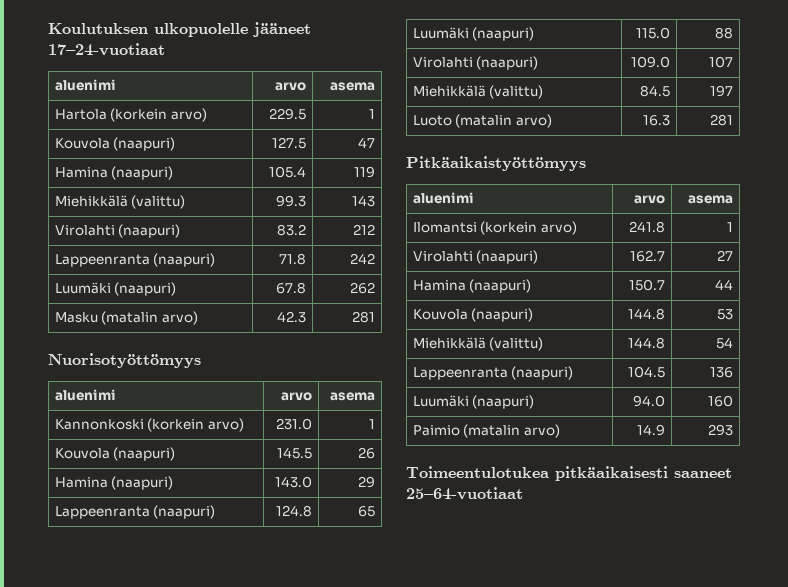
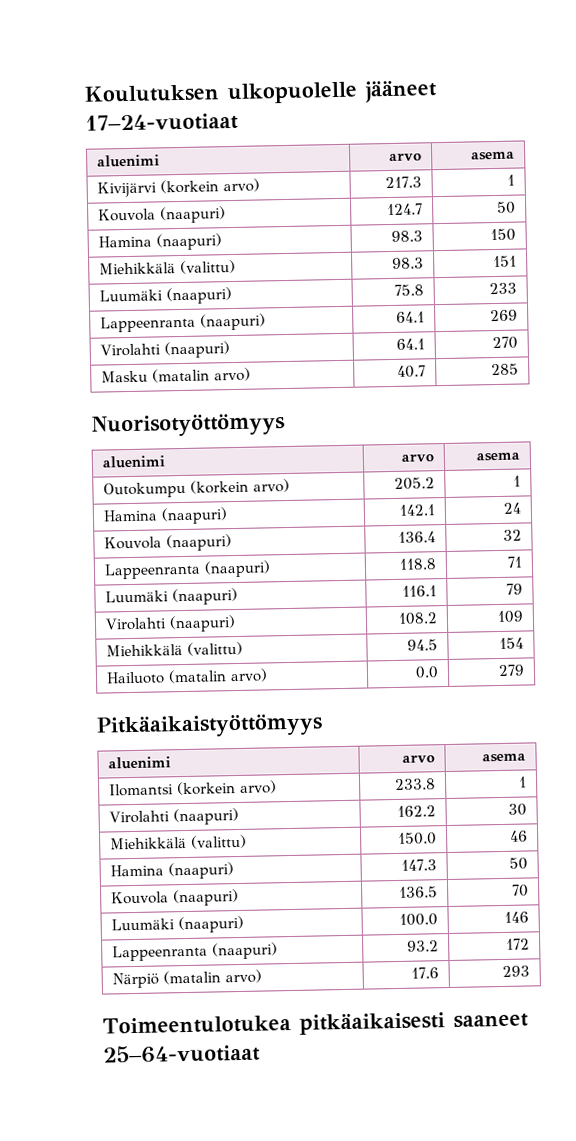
- Hartola (korkein arvo) | 229.5 | 1
- Kouvola (naapuri) | 127.5 | 47
- Hamina (naapuri) | 105.4 | 119
- Miehikkälä (valittu) | 99.3 | 143
- Virolahti (naapuri) | 83.2 | 212
- Lappeenranta (naapuri) | 71.8 | 242
- Luumäki (naapuri) | 67.8 | 262
+ Kivijärvi (korkein arvo) | 217.3 | 1
+ Kouvola (naapuri) | 124.7 | 50
+ Hamina (naapuri) | 98.3 | 150
+ Miehikkälä (valittu) | 98.3 | 151
+ Luumäki (naapuri) | 75.8 | 233
+ Lappeenranta (naapuri) | 64.1 | 269
+ Virolahti (naapuri) | 64.1 | 270
- Masku (matalin arvo) | 42.3 | 281
+ Masku (matalin arvo) | 40.7 | 285
- Kannonkoski (korkein arvo) | 231.0 | 1
- Kouvola (naapuri) | 145.5 | 26
- Hamina (naapuri) | 143.0 | 29
- Lappeenranta (naapuri) | 124.8 | 65
- Luumäki (naapuri) | 115.0 | 88
- Virolahti (naapuri) | 109.0 | 107
- Miehikkälä (valittu) | 84.5 | 197
- Luoto (matalin arvo) | 16.3 | 281
+ Outokumpu (korkein arvo) | 205.2 | 1
+ Hamina (naapuri) | 142.1 | 24
+ Kouvola (naapuri) | 136.4 | 32
+ Lappeenranta (naapuri) | 118.8 | 71
+ Luumäki (naapuri) | 116.1 | 79
+ Virolahti (naapuri) | 108.2 | 109
+ Miehikkälä (valittu) | 94.5 | 154
+ Hailuoto (matalin arvo) | 0.0 | 279
- Ilomantsi (korkein arvo) | 241.8 | 1
+ Ilomantsi (korkein arvo) | 233.8 | 1
- Virolahti (naapuri) | 162.7 | 27
- Hamina (naapuri) | 150.7 | 44
- Kouvola (naapuri) | 144.8 | 53
- Miehikkälä (valittu) | 144.8 | 54
- Lappeenranta (naapuri) | 104.5 | 136
- Luumäki (naapuri) | 94.0 | 160
- Paimio (matalin arvo) | 14.9 | 293
+ Virolahti (naapuri) | 162.2 | 30
+ Miehikkälä (valittu) | 150.0 | 46
+ Hamina (naapuri) | 147.3 | 50
+ Kouvola (naapuri) | 136.5 | 70
+ Luumäki (naapuri) | 100.0 | 146
+ Lappeenranta (naapuri) | 93.2 | 172
+ Närpiö (matalin arvo) | 17.6 | 293

